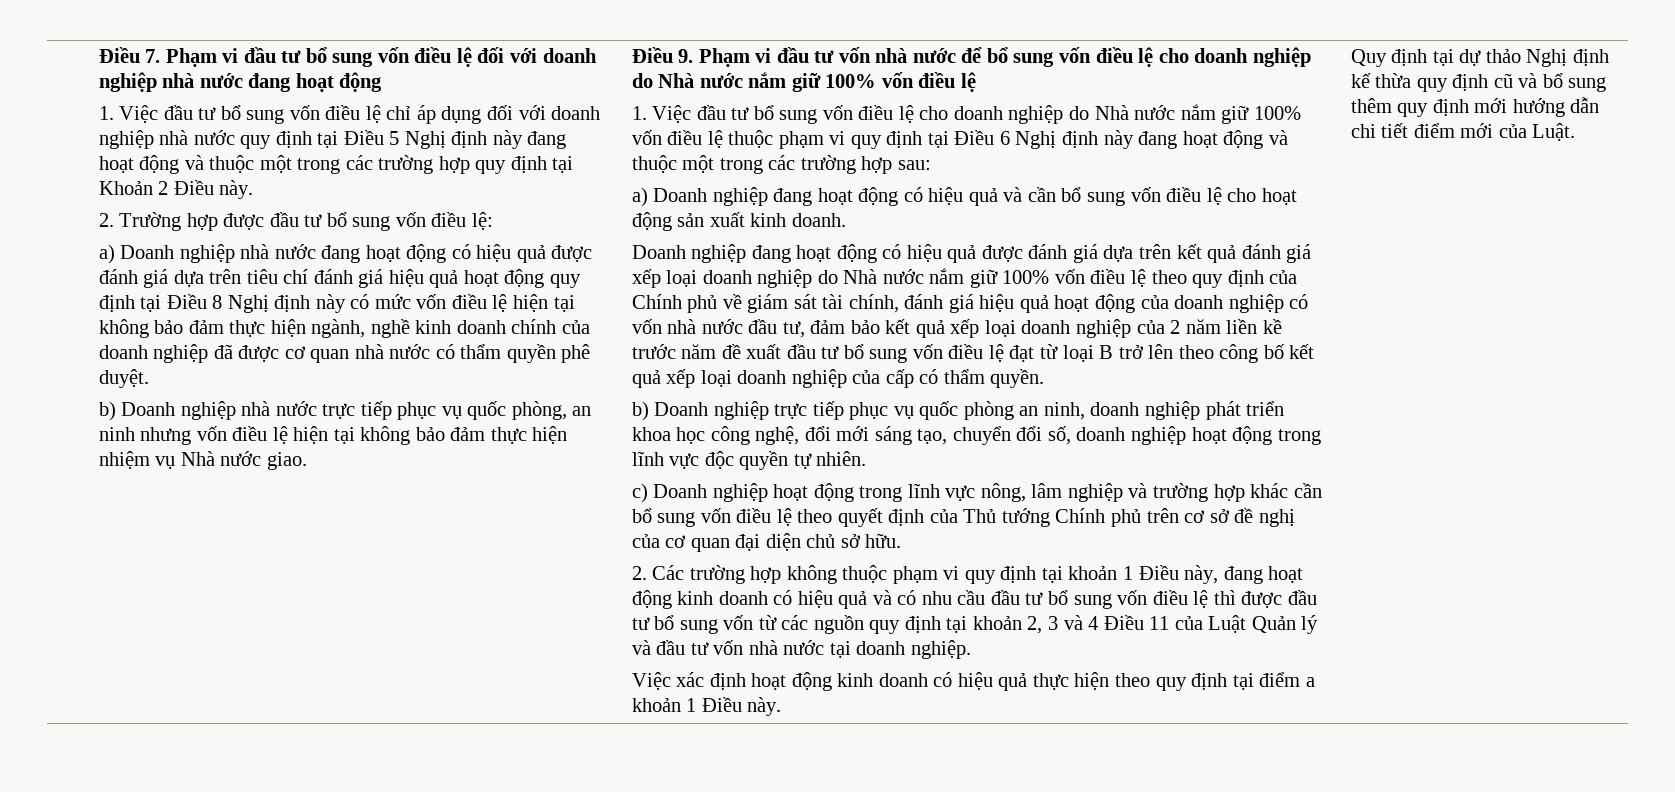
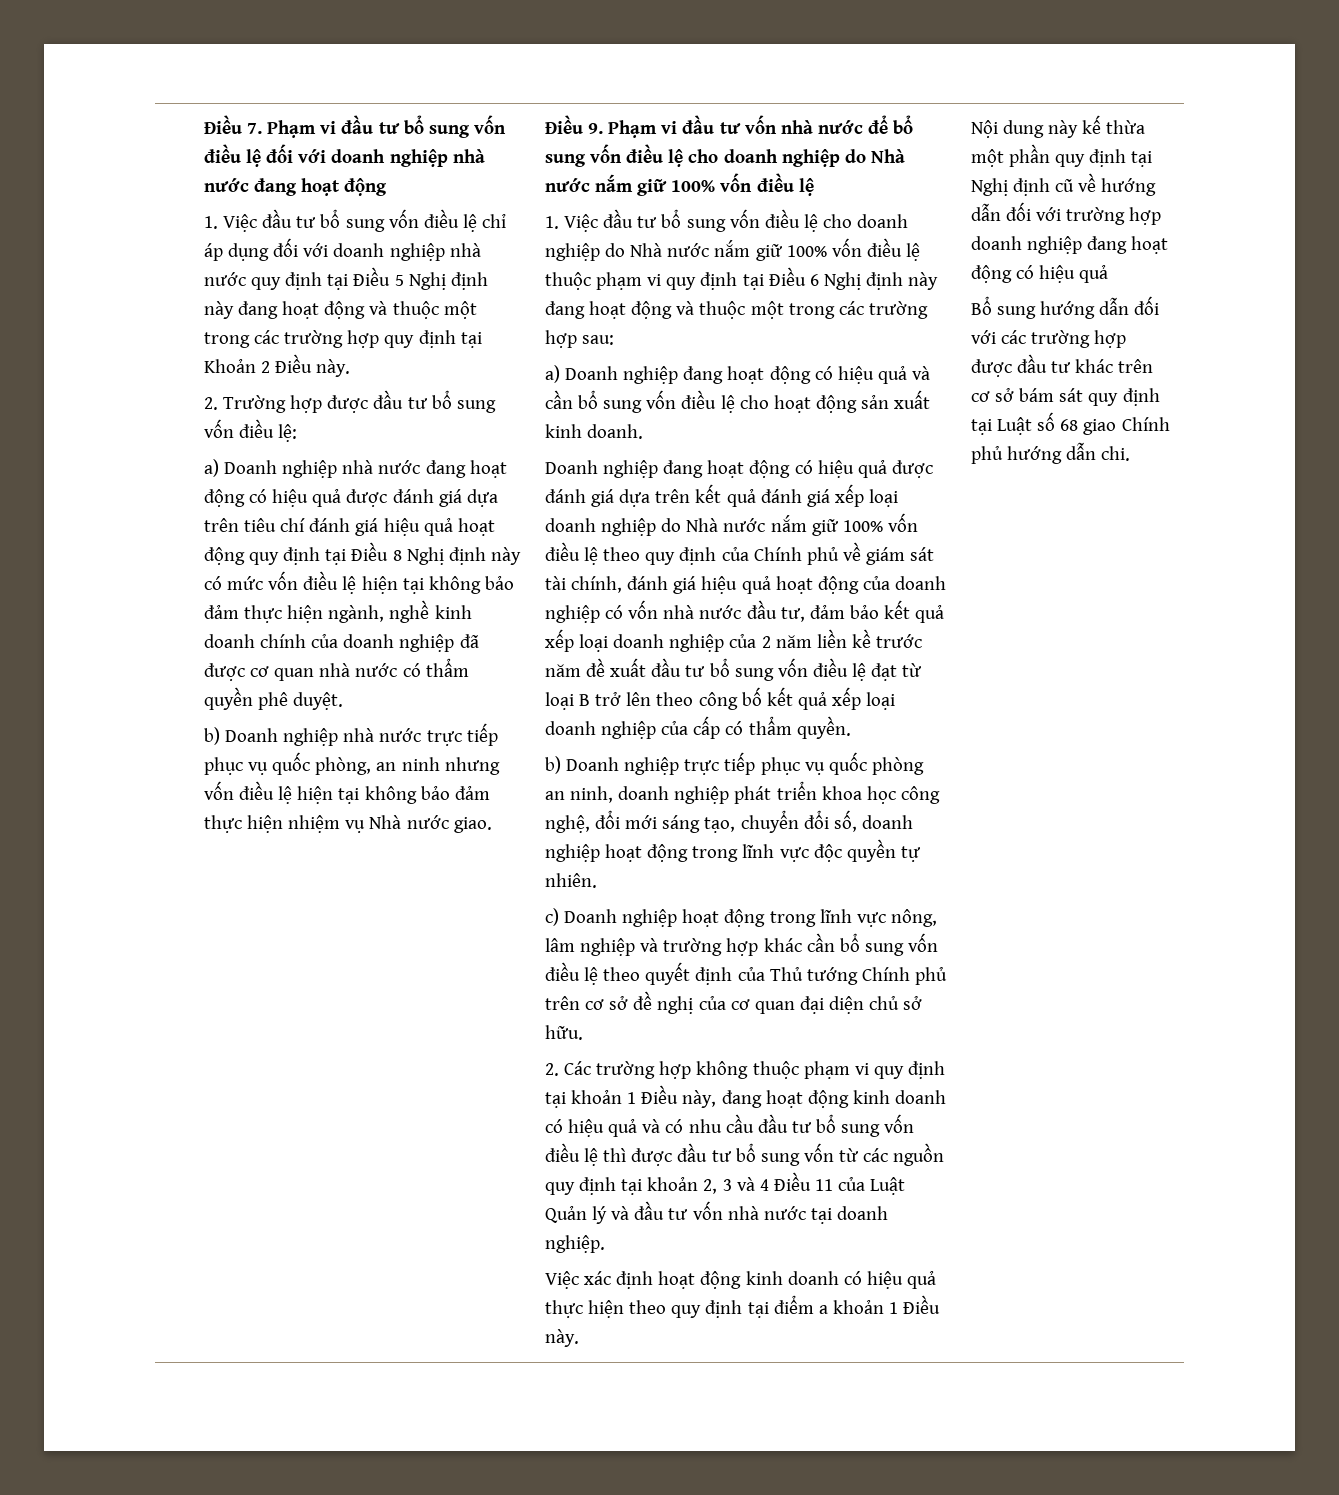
- Quy định tại dự thảo Nghị định kế thừa quy định cũ và bổ sung thêm quy định mới hướng dẫn chi tiết điểm mới của Luật.
+ Nội dung này kế thừa một phần quy định tại Nghị định cũ về hướng dẫn đối với trường hợp doanh nghiệp đang hoạt động có hiệu quả
+ Bổ sung hướng dẫn đối với các trường hợp được đầu tư khác trên cơ sở bám sát quy định tại Luật số 68 giao Chính phủ hướng dẫn chi.

